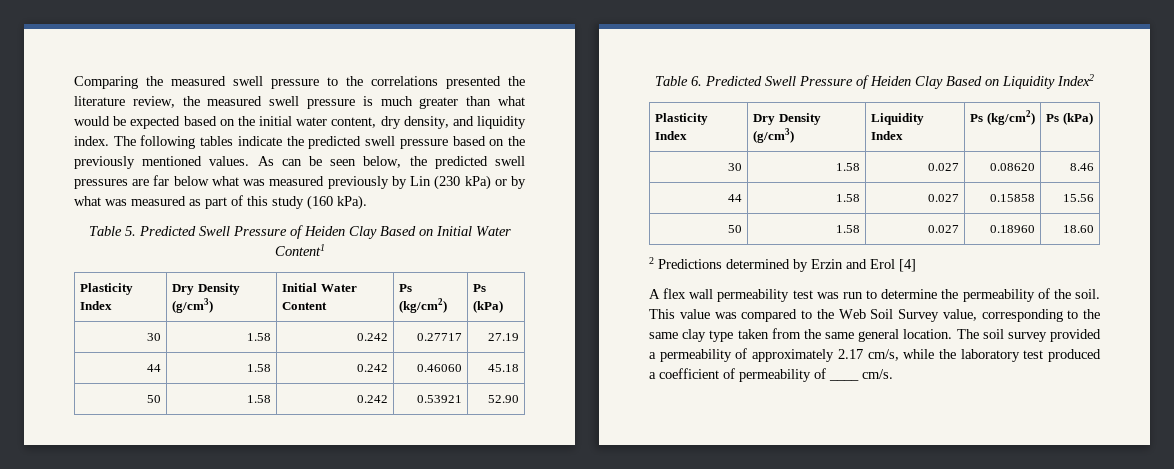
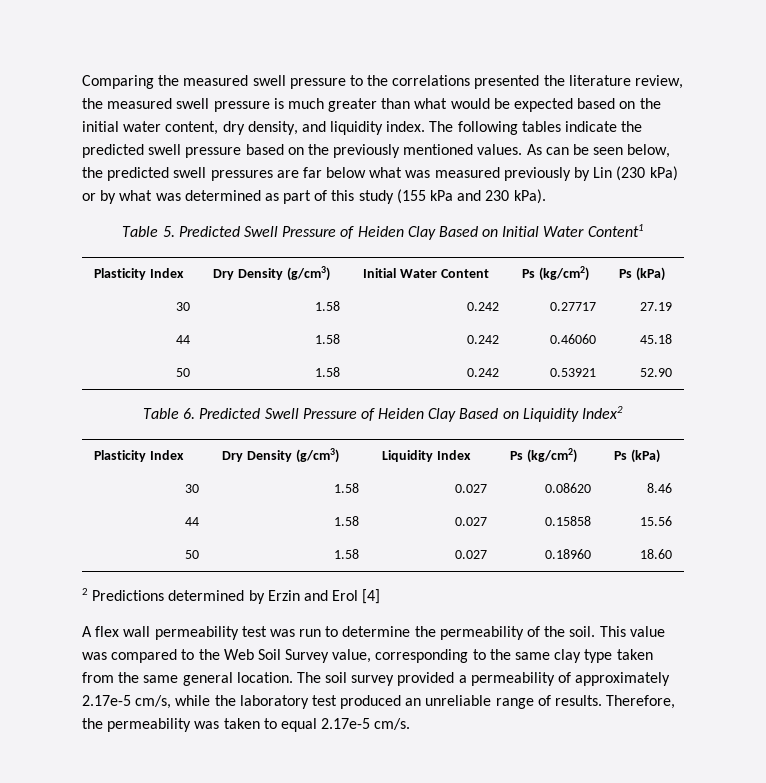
- As can be seen below, the predicted swell pressures are far below what was measured previously by Lin (230 kPa) or by what was measured as part of this study (160 kPa).
+ As can be seen below, the predicted swell pressures are far below what was measured previously by Lin (230 kPa) or by what was determined as part of this study (155 kPa and 230 kPa).
- The soil survey provided a permeability of approximately 2.17 cm/s, while the laboratory test produced a coefficient of permeability of ____ cm/s.
+ The soil survey provided a permeability of approximately 2.17e-5 cm/s, while the laboratory test produced an unreliable range of results. Therefore, the permeability was taken to equal 2.17e-5 cm/s.

